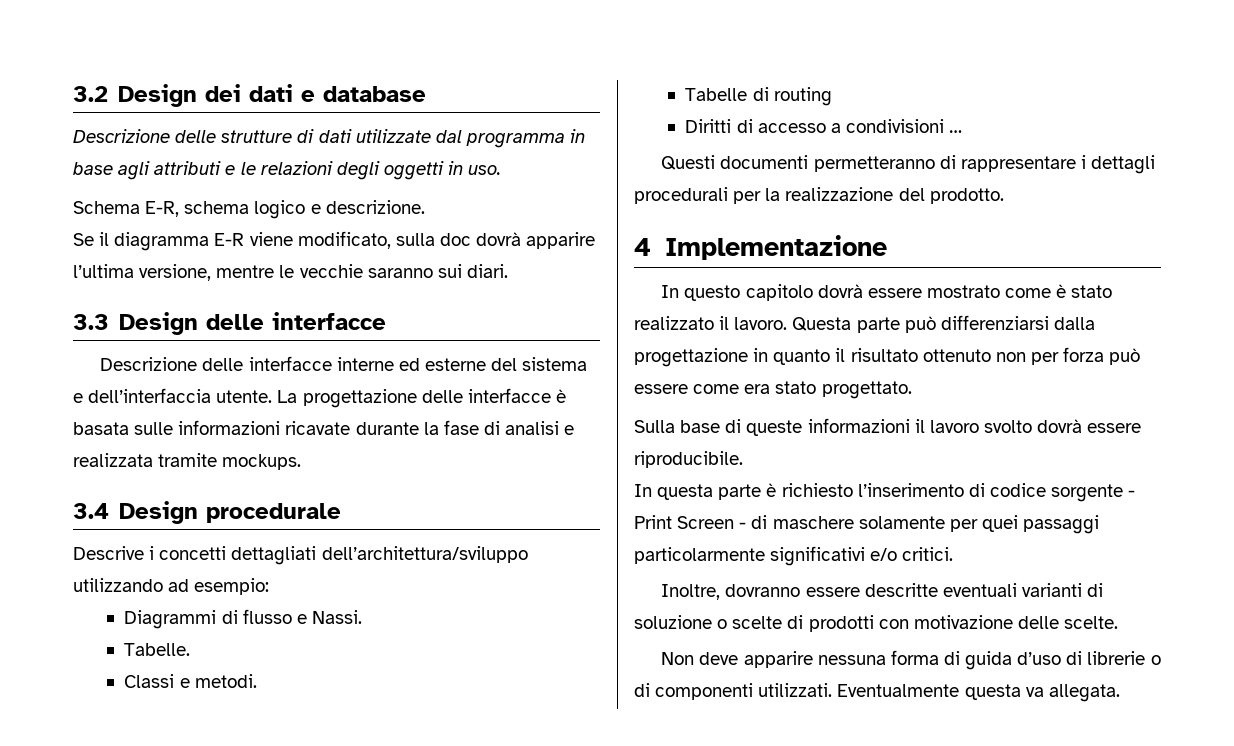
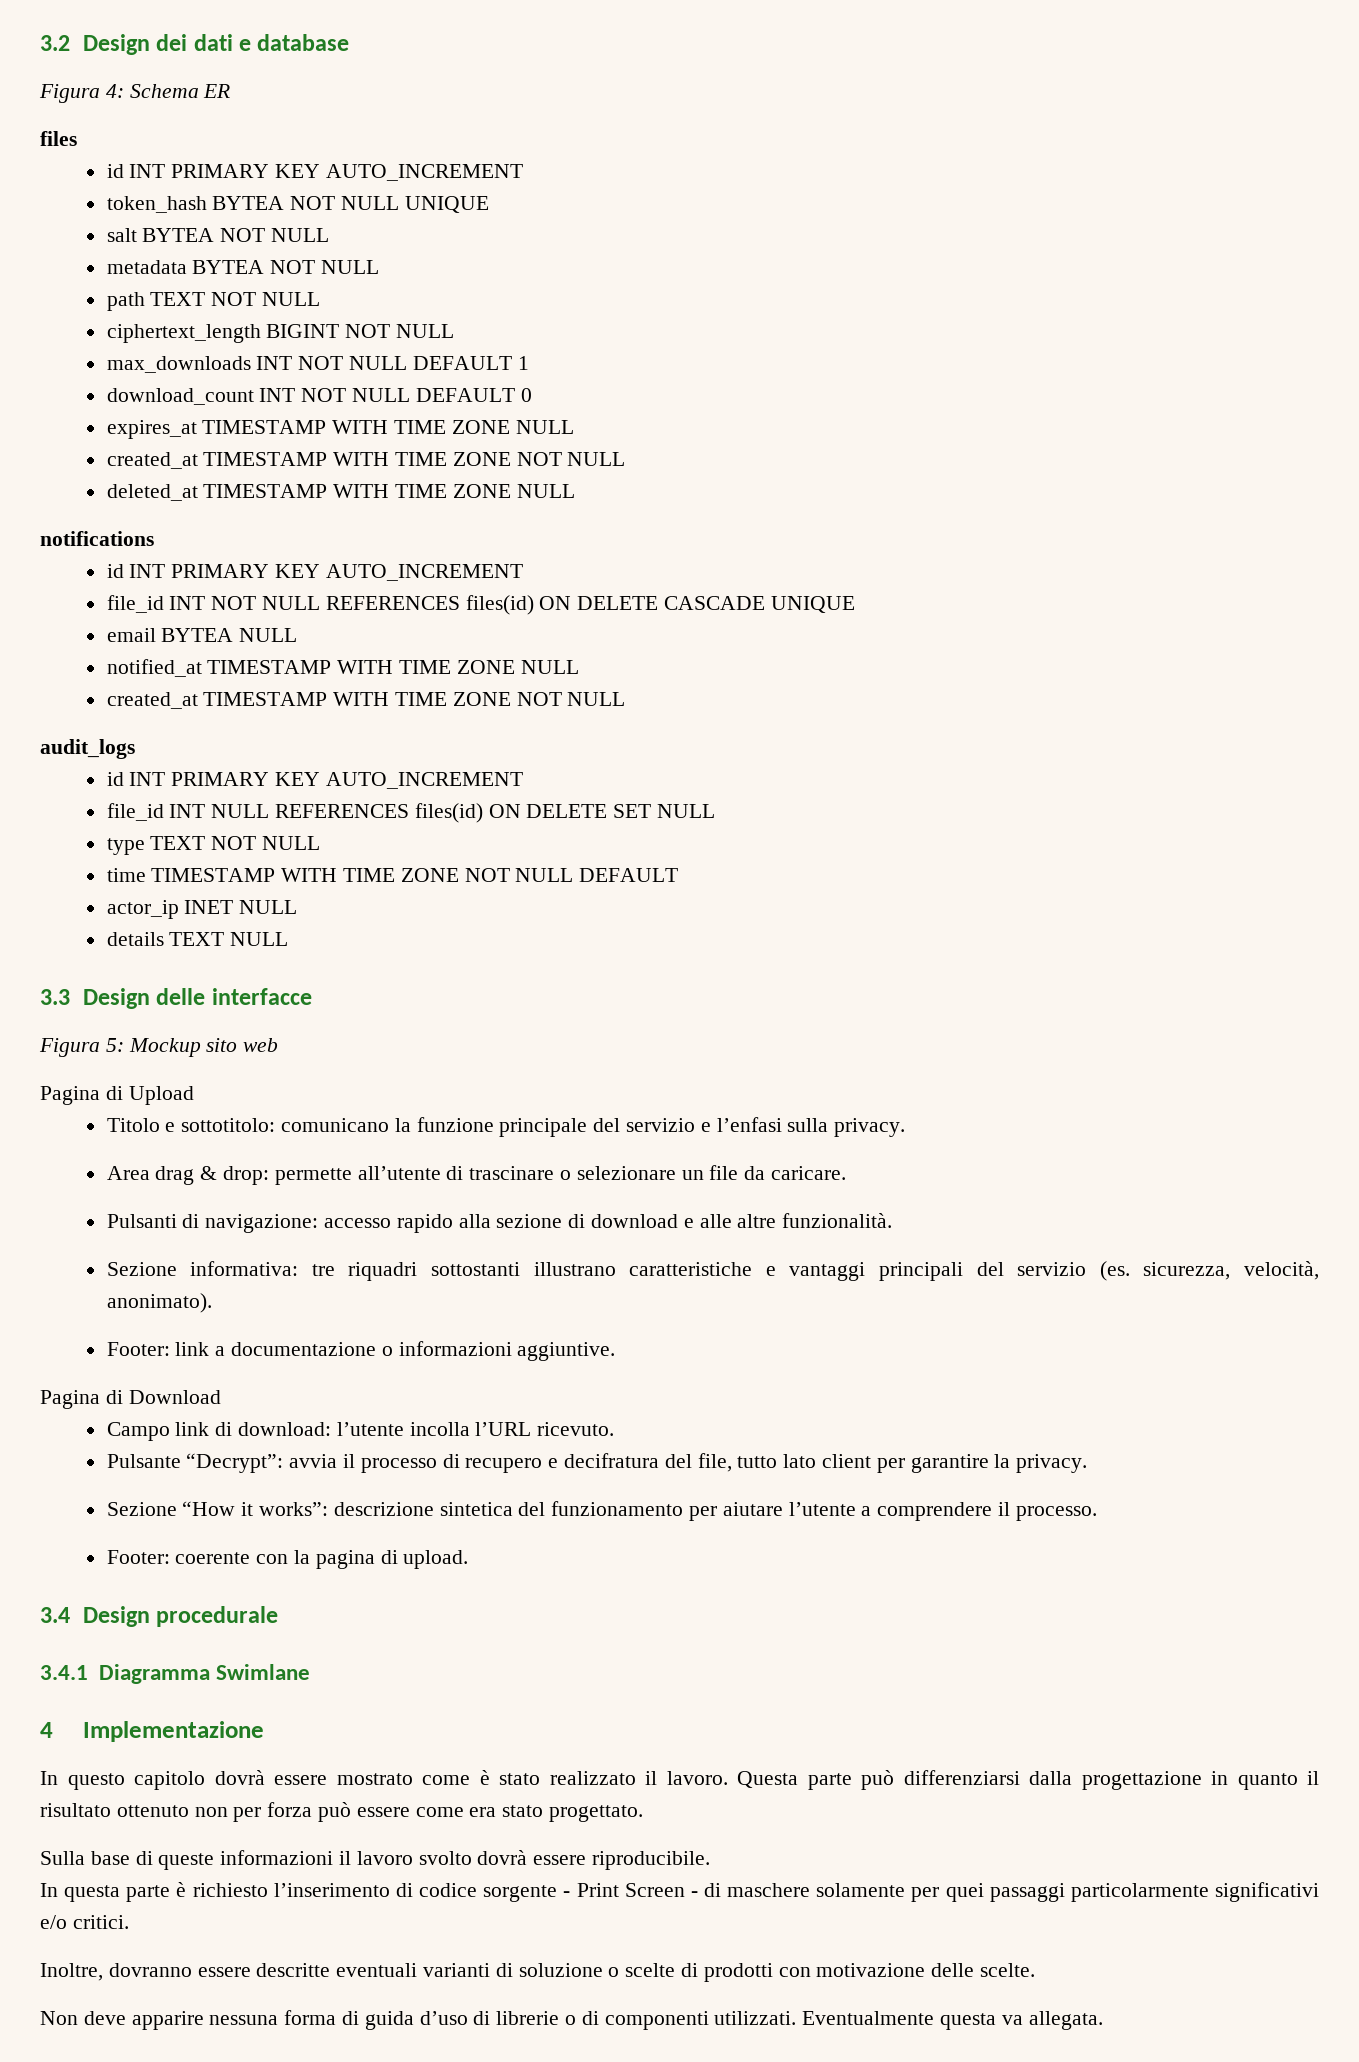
- Descrizione delle strutture di dati utilizzate dal programma in base agli attributi e le relazioni degli oggetti in uso.
- Schema E-R, schema logico e descrizione.
- Se il diagramma E-R viene modificato, sulla doc dovrà apparire l’ultima versione, mentre le vecchie saranno sui diari.
+ Figura 4: Schema ER
+ files
+ id INT PRIMARY KEY AUTO_INCREMENT
+ token_hash BYTEA NOT NULL UNIQUE
+ salt BYTEA NOT NULL
+ metadata BYTEA NOT NULL
+ path TEXT NOT NULL
+ ciphertext_length BIGINT NOT NULL
+ max_downloads INT NOT NULL DEFAULT 1
+ download_count INT NOT NULL DEFAULT 0
+ expires_at TIMESTAMP WITH TIME ZONE NULL
+ created_at TIMESTAMP WITH TIME ZONE NOT NULL
+ deleted_at TIMESTAMP WITH TIME ZONE NULL
+ notifications
+ id INT PRIMARY KEY AUTO_INCREMENT
+ file_id INT NOT NULL REFERENCES files(id) ON DELETE CASCADE UNIQUE
+ email BYTEA NULL
+ notified_at TIMESTAMP WITH TIME ZONE NULL
+ created_at TIMESTAMP WITH TIME ZONE NOT NULL
+ audit_logs
+ id INT PRIMARY KEY AUTO_INCREMENT
+ file_id INT NULL REFERENCES files(id) ON DELETE SET NULL
+ type TEXT NOT NULL
+ time TIMESTAMP WITH TIME ZONE NOT NULL DEFAULT
+ actor_ip INET NULL
+ details TEXT NULL
  3.3 Design delle interfacce
- Descrizione delle interfacce interne ed esterne del sistema e dell’interfaccia utente. La progettazione delle interfacce è basata sulle informazioni ricavate durante la fase di analisi e realizzata tramite mockups.
+ Figura 5: Mockup sito web
+ Pagina di Upload
+ Titolo e sottotitolo: comunicano la funzione principale del servizio e l’enfasi sulla privacy.
+ Area drag & drop: permette all’utente di trascinare o selezionare un file da caricare.
+ Pulsanti di navigazione: accesso rapido alla sezione di download e alle altre funzionalità.
+ Sezione informativa: tre riquadri sottostanti illustrano caratteristiche e vantaggi principali del servizio (es. sicurezza, velocità, anonimato).
+ Footer: link a documentazione o informazioni aggiuntive.
+ Pagina di Download
+ Campo link di download: l’utente incolla l’URL ricevuto.
+ Pulsante “Decrypt”: avvia il processo di recupero e decifratura del file, tutto lato client per garantire la privacy.
+ Sezione “How it works”: descrizione sintetica del funzionamento per aiutare l’utente a comprendere il processo.
+ Footer: coerente con la pagina di upload.
  3.4 Design procedurale
- Descrive i concetti dettagliati dell’architettura/sviluppo utilizzando ad esempio:
- Diagrammi di flusso e Nassi.
- Tabelle.
- Classi e metodi.
- Tabelle di routing
- Diritti di accesso a condivisioni …
- Questi documenti permetteranno di rappresentare i dettagli procedurali per la realizzazione del prodotto.
+ 3.4.1 Diagramma Swimlane

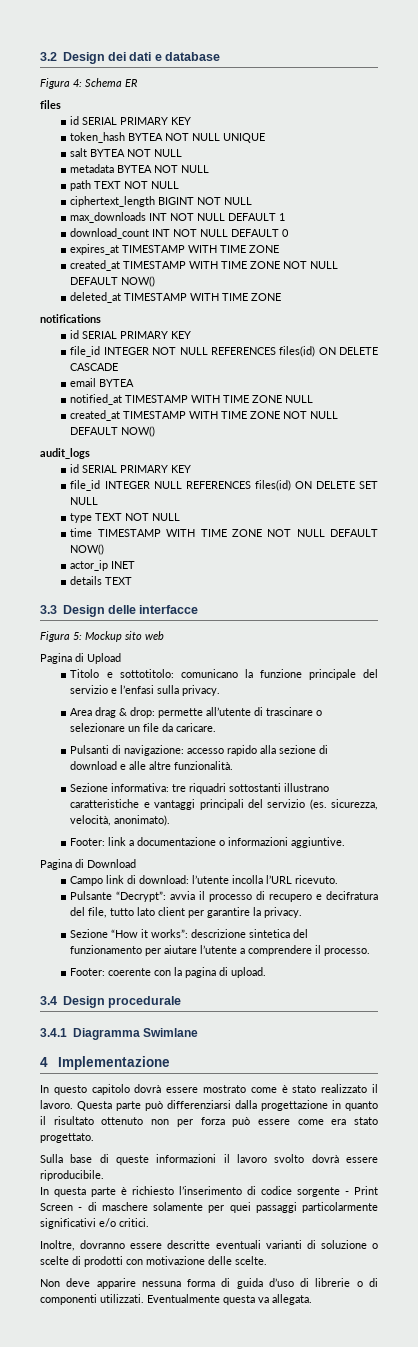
  files
- id INT PRIMARY KEY AUTO_INCREMENT
+ id SERIAL PRIMARY KEY
- expires_at TIMESTAMP WITH TIME ZONE NULL
- created_at TIMESTAMP WITH TIME ZONE NOT NULL
+ expires_at TIMESTAMP WITH TIME ZONE
+ created_at TIMESTAMP WITH TIME ZONE NOT NULL DEFAULT NOW()
- deleted_at TIMESTAMP WITH TIME ZONE NULL
+ deleted_at TIMESTAMP WITH TIME ZONE
  notifications
- id INT PRIMARY KEY AUTO_INCREMENT
- file_id INT NOT NULL REFERENCES files(id) ON DELETE CASCADE UNIQUE
+ id SERIAL PRIMARY KEY
+ file_id INTEGER NOT NULL REFERENCES files(id) ON DELETE CASCADE
- email BYTEA NULL
+ email BYTEA
  notified_at TIMESTAMP WITH TIME ZONE NULL
- created_at TIMESTAMP WITH TIME ZONE NOT NULL
+ created_at TIMESTAMP WITH TIME ZONE NOT NULL DEFAULT NOW()
  audit_logs
- id INT PRIMARY KEY AUTO_INCREMENT
- file_id INT NULL REFERENCES files(id) ON DELETE SET NULL
+ id SERIAL PRIMARY KEY
+ file_id INTEGER NULL REFERENCES files(id) ON DELETE SET NULL
- time TIMESTAMP WITH TIME ZONE NOT NULL DEFAULT
+ time TIMESTAMP WITH TIME ZONE NOT NULL DEFAULT NOW()
- actor_ip INET NULL
+ actor_ip INET
- details TEXT NULL
+ details TEXT

